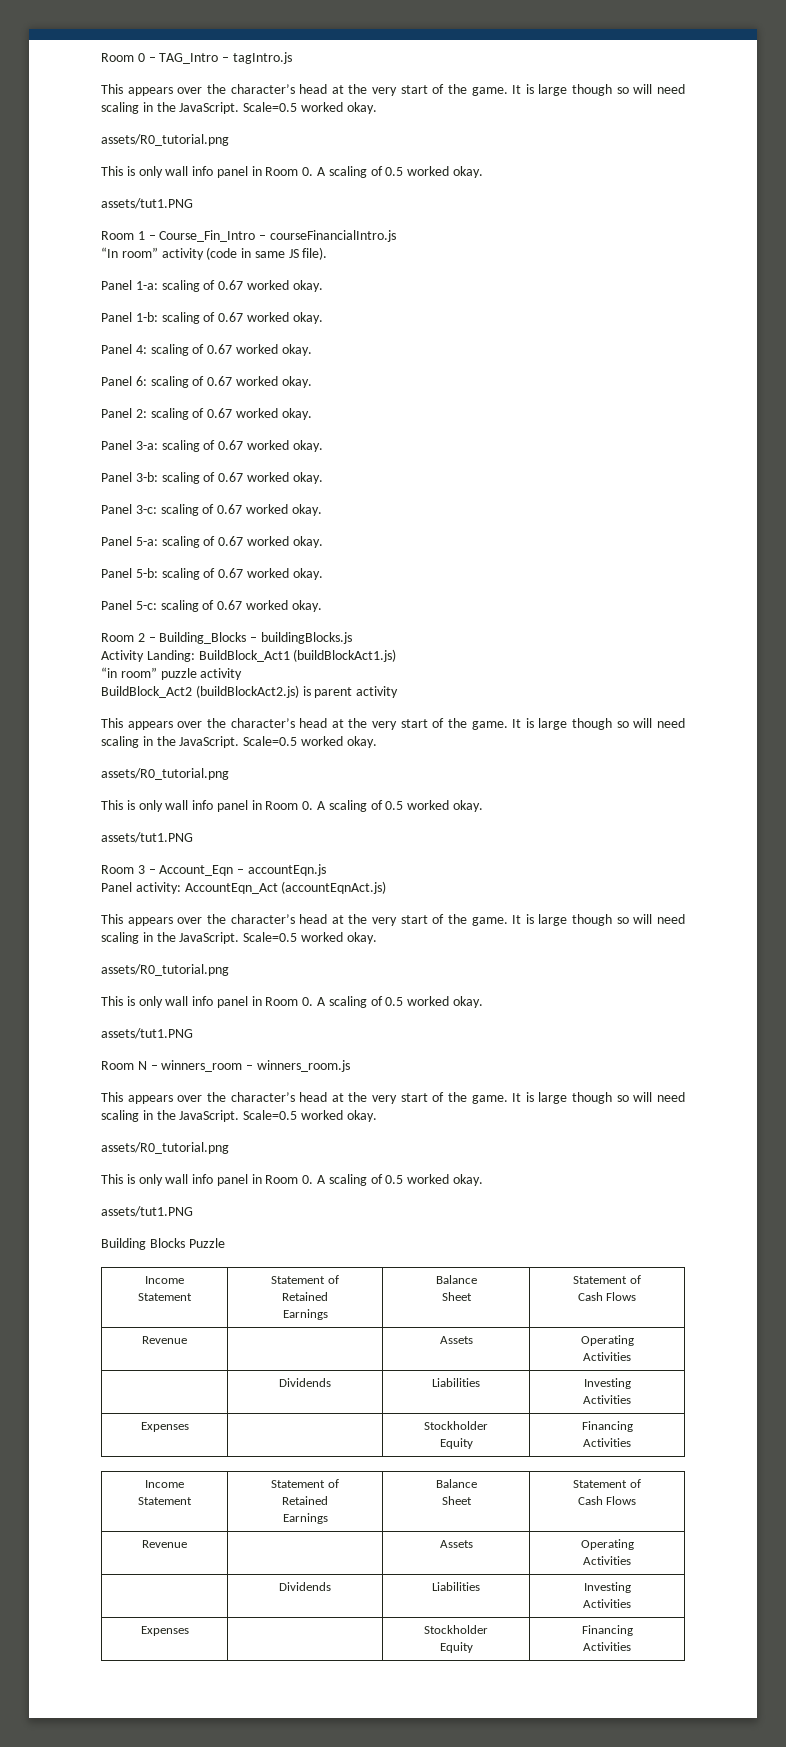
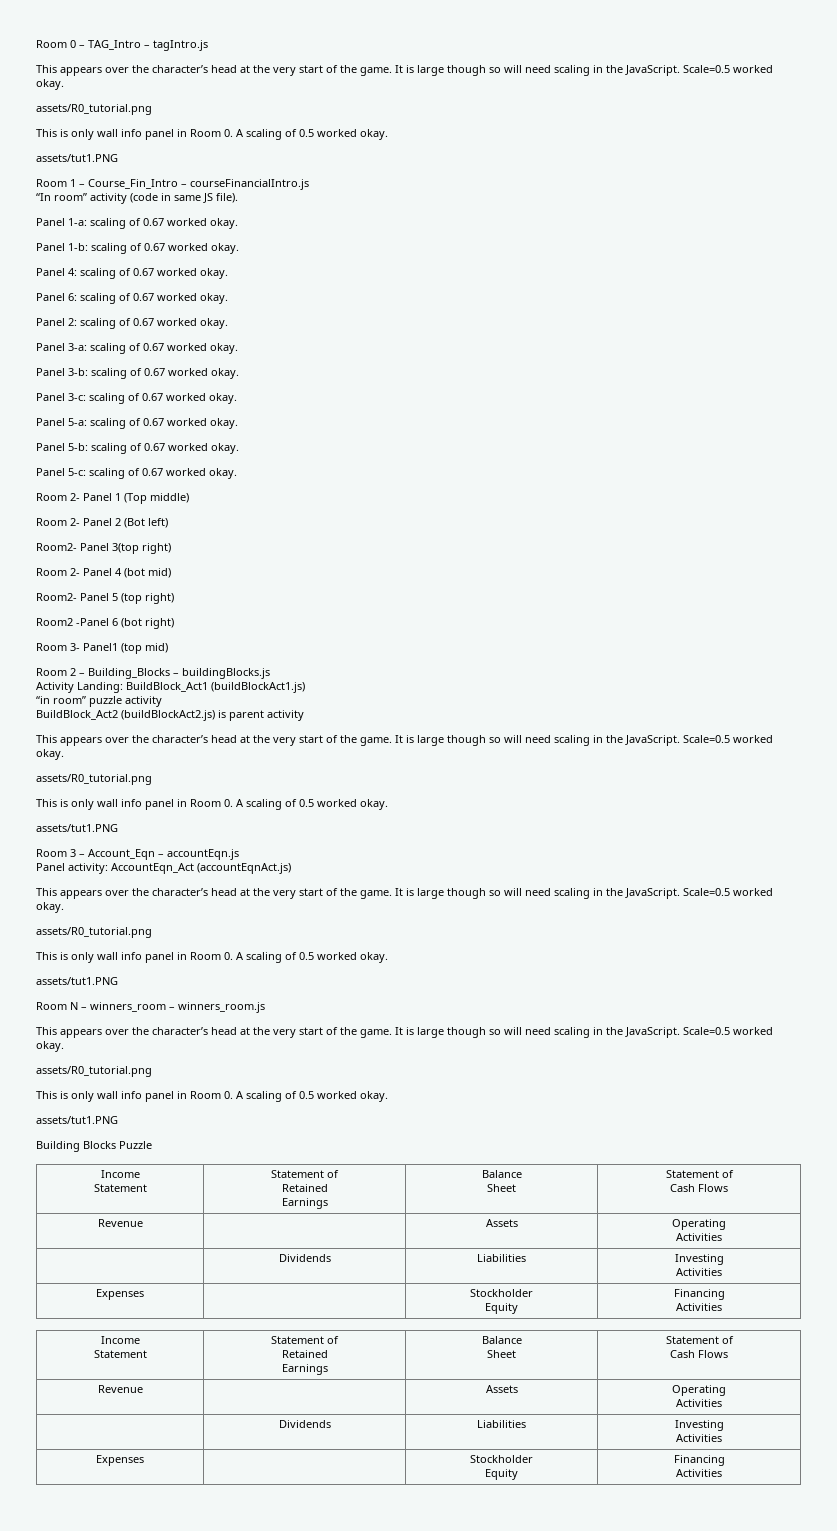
+ Room 2- Panel 1 (Top middle)
+ Room 2- Panel 2 (Bot left)
+ Room2- Panel 3(top right)
+ Room 2- Panel 4 (bot mid)
+ Room2- Panel 5 (top right)
+ Room2 -Panel 6 (bot right)
+ Room 3- Panel1 (top mid)

